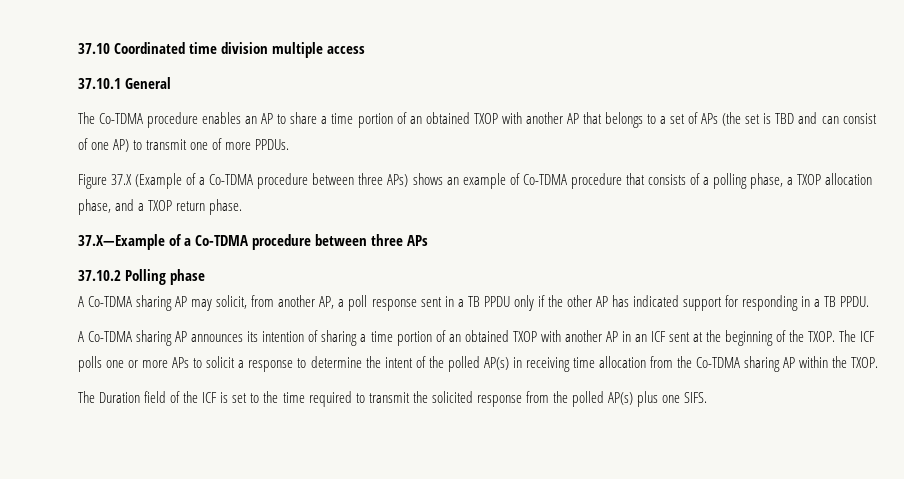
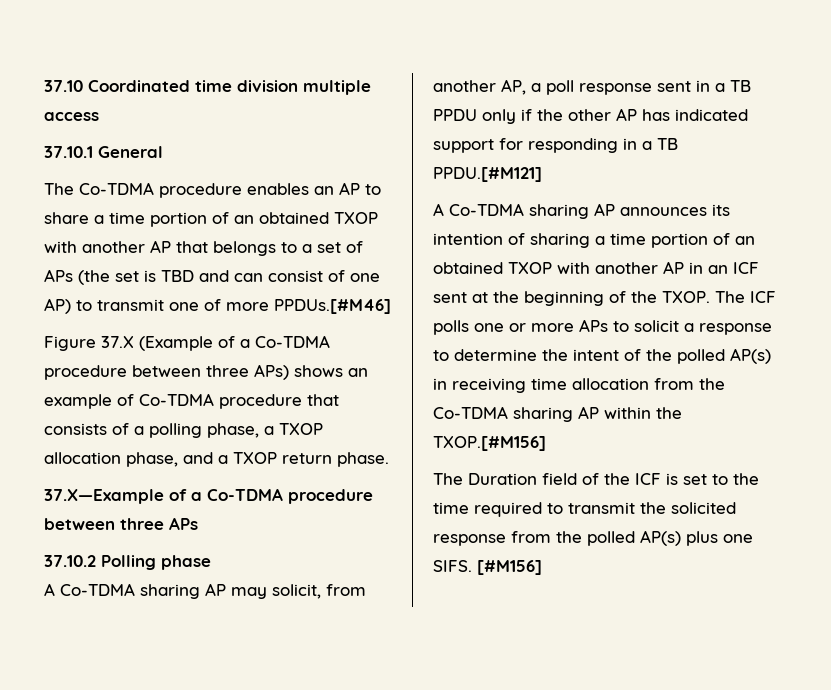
- The Co-TDMA procedure enables an AP to share a time portion of an obtained TXOP with another AP that belongs to a set of APs (the set is TBD and can consist of one AP) to transmit one of more PPDUs.
+ The Co-TDMA procedure enables an AP to share a time portion of an obtained TXOP with another AP that belongs to a set of APs (the set is TBD and can consist of one AP) to transmit one of more PPDUs.[#M46]
- A Co-TDMA sharing AP may solicit, from another AP, a poll response sent in a TB PPDU only if the other AP has indicated support for responding in a TB PPDU.
+ A Co-TDMA sharing AP may solicit, from another AP, a poll response sent in a TB PPDU only if the other AP has indicated support for responding in a TB PPDU.[#M121]
- The ICF polls one or more APs to solicit a response to determine the intent of the polled AP(s) in receiving time allocation from the Co-TDMA sharing AP within the TXOP.
+ The ICF polls one or more APs to solicit a response to determine the intent of the polled AP(s) in receiving time allocation from the Co-TDMA sharing AP within the TXOP.[#M156]
+ [#M156]

